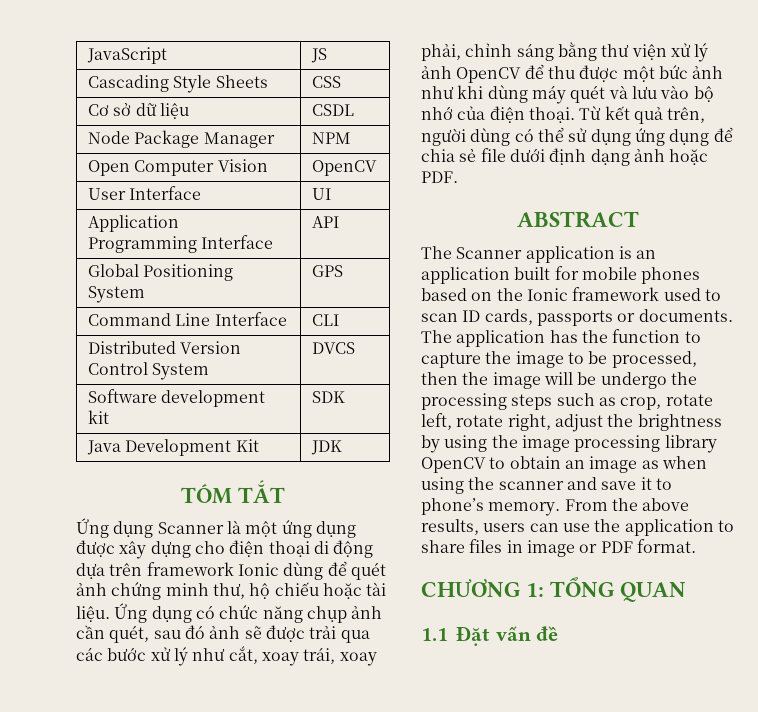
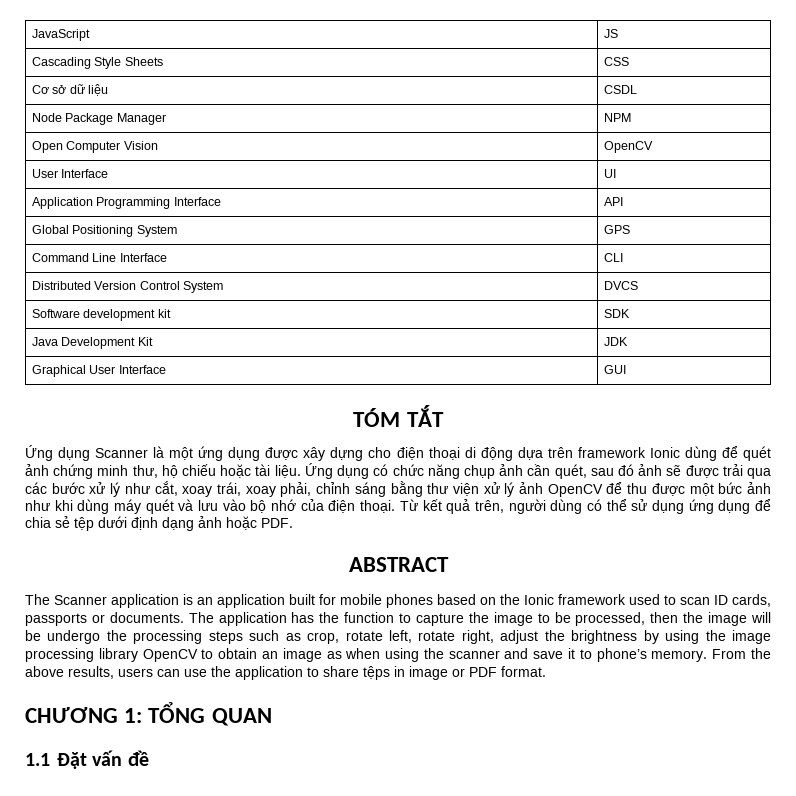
+ Graphical User Interface | GUI
- Từ kết quả trên, người dùng có thể sử dụng ứng dụng để chia sẻ file dưới định dạng ảnh hoặc PDF.
+ Từ kết quả trên, người dùng có thể sử dụng ứng dụng để chia sẻ tệp dưới định dạng ảnh hoặc PDF.
- From the above results, users can use the application to share files in image or PDF format.
+ From the above results, users can use the application to share tệps in image or PDF format.

